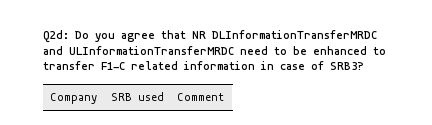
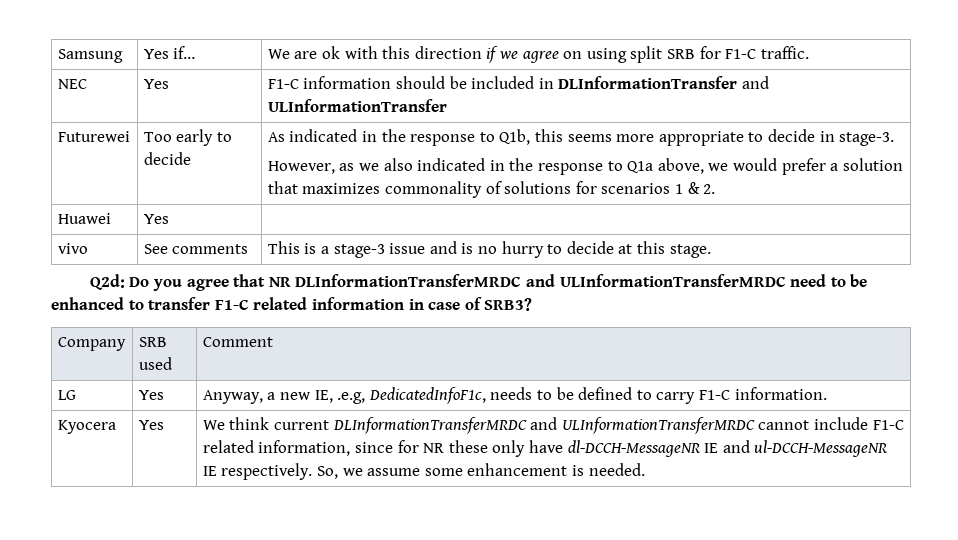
+ Samsung | Yes if… | We are ok with this direction if we agree on using split SRB for F1-C traffic.
+ NEC | Yes | F1-C information should be included in DLInformationTransfer and ULInformationTransfer
+ Futurewei | Too early to decide | As indicated in the response to Q1b, this seems more appropriate to decide in stage-3.
+ However, as we also indicated in the response to Q1a above, we would prefer a solution that maximizes commonality of solutions for scenarios 1 & 2.
+ Huawei | Yes |
+ vivo | See comments | This is a stage-3 issue and is no hurry to decide at this stage.
+ LG | Yes | Anyway, a new IE, .e.g, DedicatedInfoF1c, needs to be defined to carry F1-C information.
+ Kyocera | Yes | We think current DLInformationTransferMRDC and ULInformationTransferMRDC cannot include F1-C related information, since for NR these only have dl-DCCH-MessageNR IE and ul-DCCH-MessageNR IE respectively. So, we assume some enhancement is needed.

